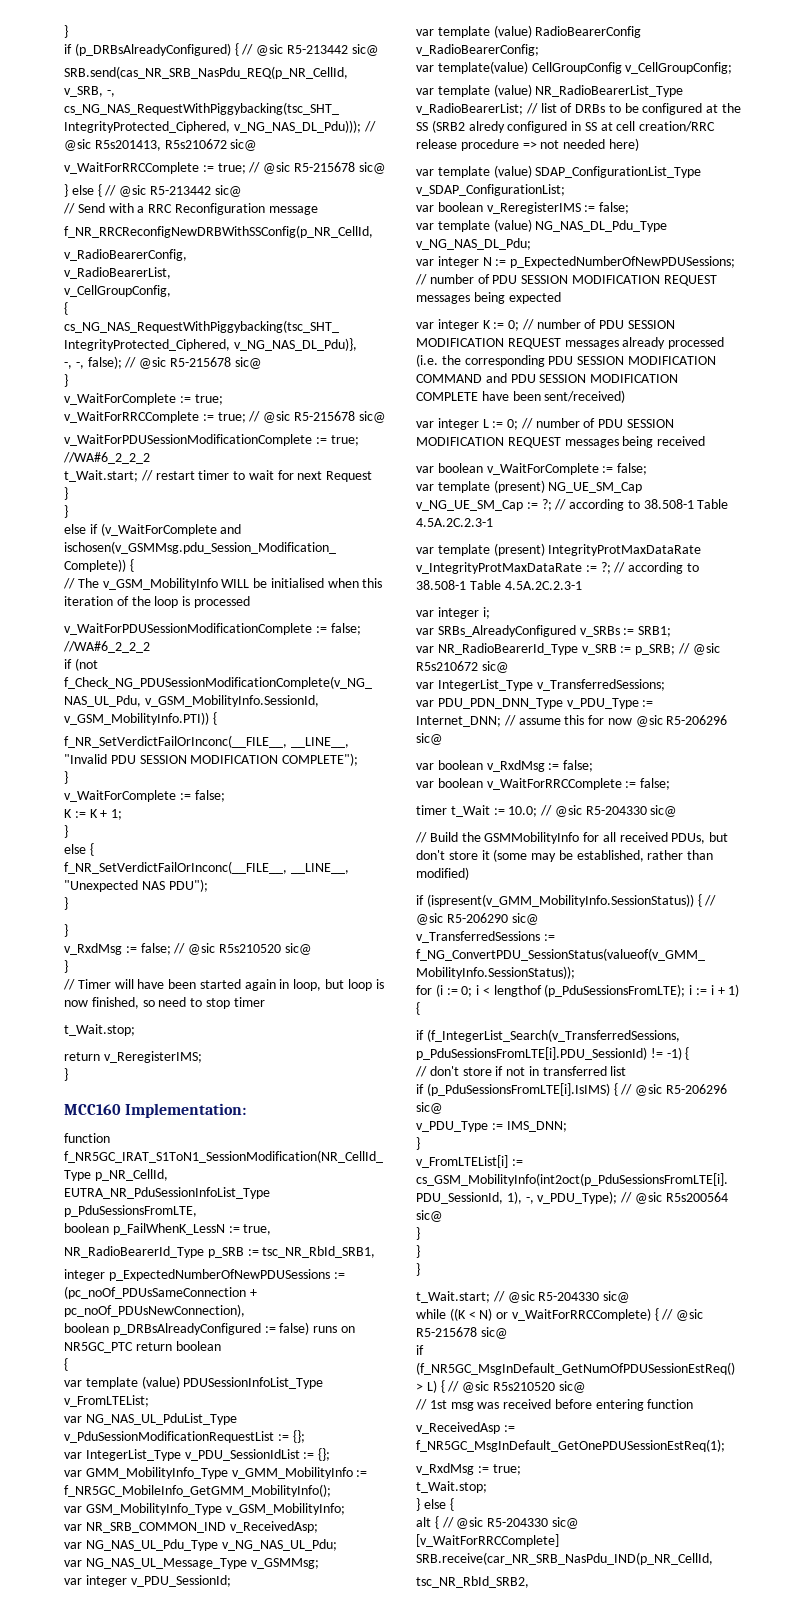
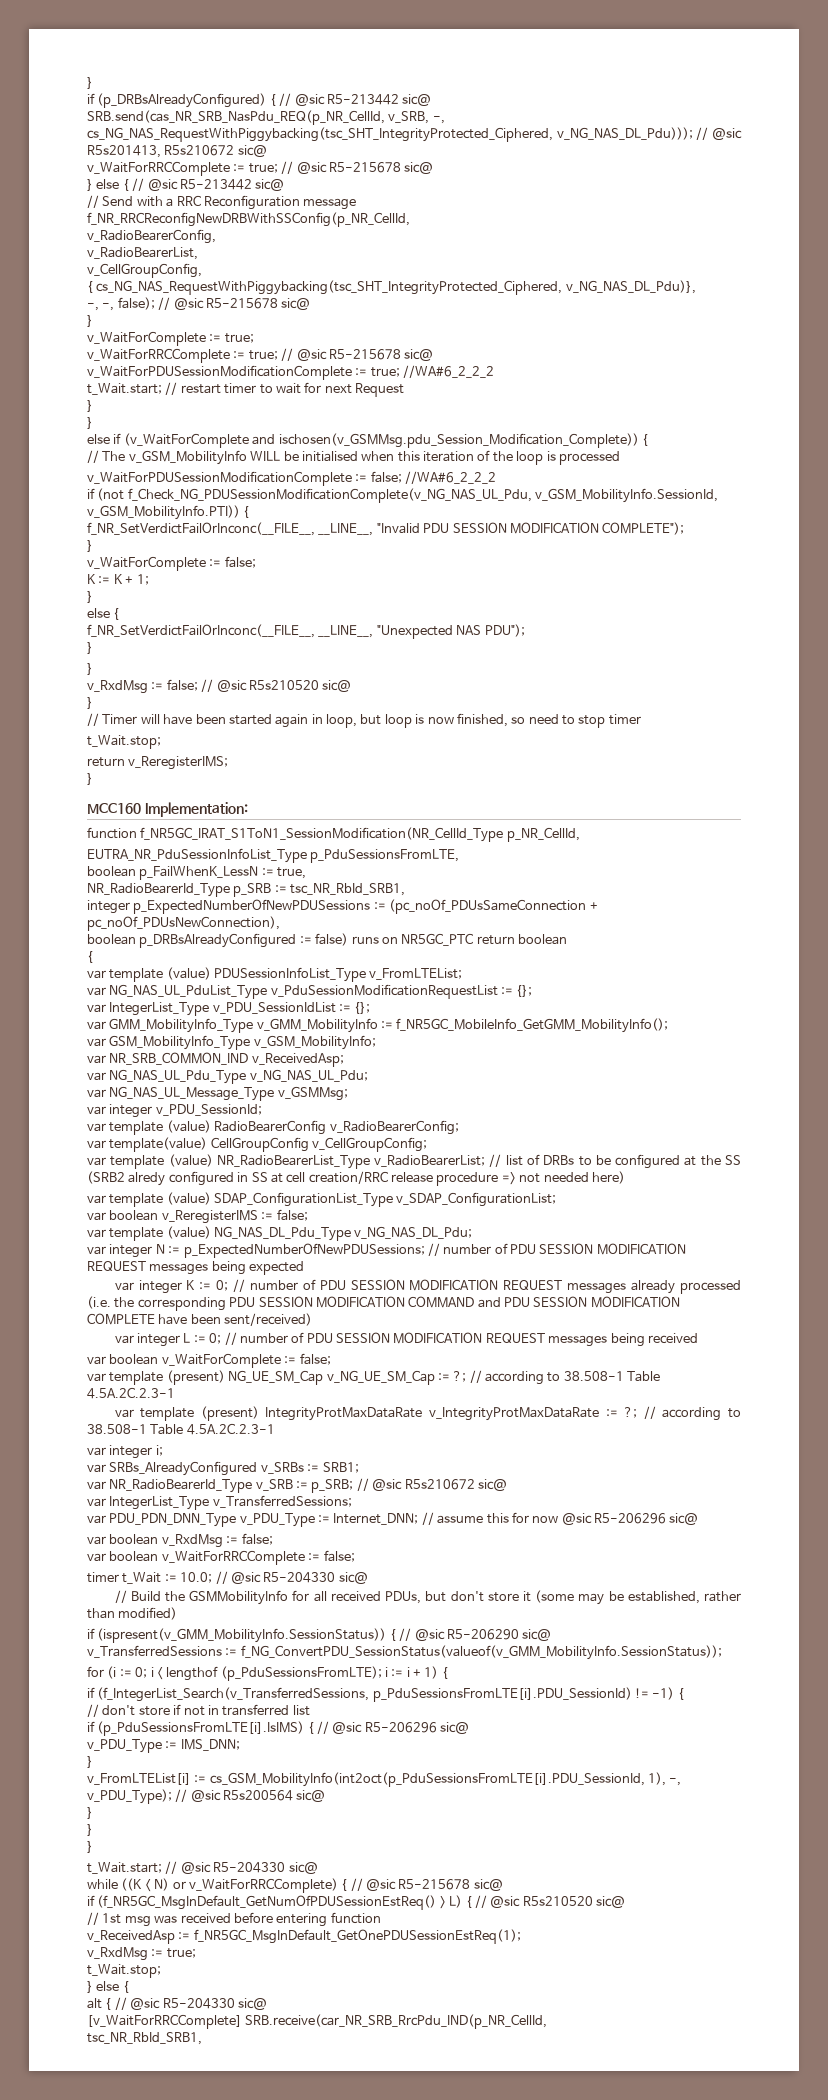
- [v_WaitForRRCComplete] SRB.receive(car_NR_SRB_NasPdu_IND(p_NR_CellId,
- tsc_NR_RbId_SRB2,
+ [v_WaitForRRCComplete] SRB.receive(car_NR_SRB_RrcPdu_IND(p_NR_CellId,
+ tsc_NR_RbId_SRB1,

